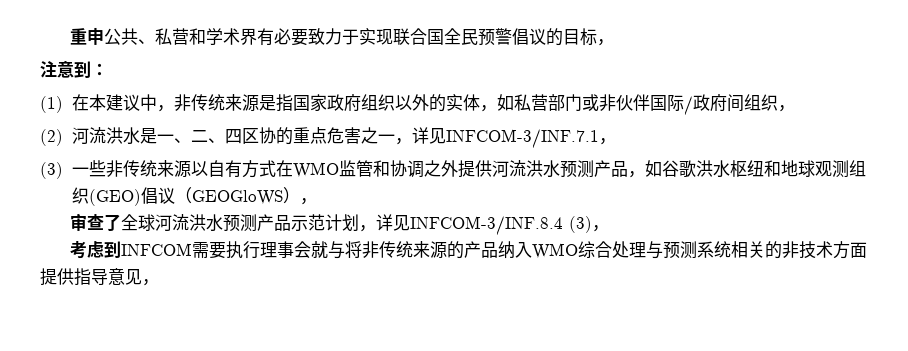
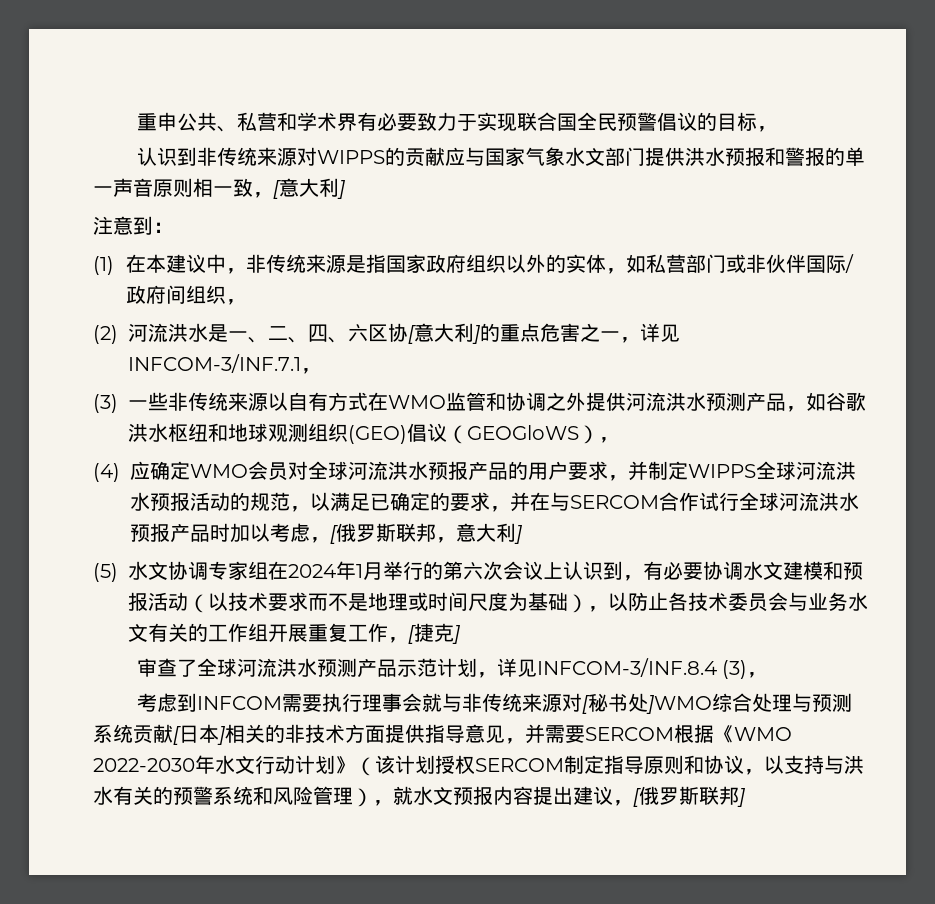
+ 认识到非传统来源对WIPPS的贡献应与国家气象水文部门提供洪水预报和警报的单一声音原则相一致，[意大利]
- (2)河流洪水是一、二、四区协的重点危害之一，详见INFCOM-3/INF.7.1，
+ (2)河流洪水是一、二、四、六区协[意大利]的重点危害之一，详见INFCOM-3/INF.7.1，
+ (4)应确定WMO会员对全球河流洪水预报产品的用户要求，并制定WIPPS全球河流洪水预报活动的规范，以满足已确定的要求，并在与SERCOM合作试行全球河流洪水预报产品时加以考虑，[俄罗斯联邦，意大利]
+ (5)水文协调专家组在2024年1月举行的第六次会议上认识到，有必要协调水文建模和预报活动（以技术要求而不是地理或时间尺度为基础），以防止各技术委员会与业务水文有关的工作组开展重复工作，[捷克]
- 考虑到INFCOM需要执行理事会就与将非传统来源的产品纳入WMO综合处理与预测系统相关的非技术方面提供指导意见，
+ 考虑到INFCOM需要执行理事会就与非传统来源对[秘书处]WMO综合处理与预测系统贡献[日本]相关的非技术方面提供指导意见，并需要SERCOM根据《WMO 2022-2030年水文行动计划》（该计划授权SERCOM制定指导原则和协议，以支持与洪水有关的预警系统和风险管理），就水文预报内容提出建议，[俄罗斯联邦]

